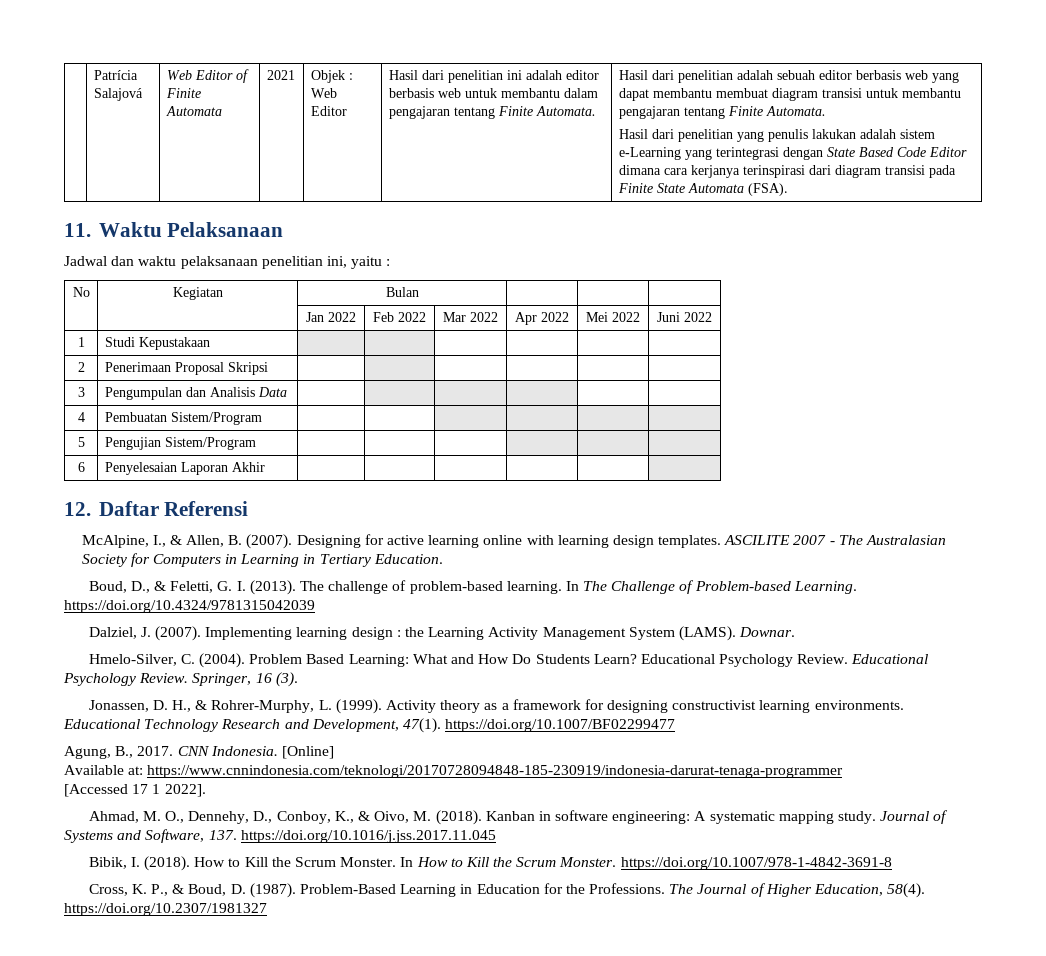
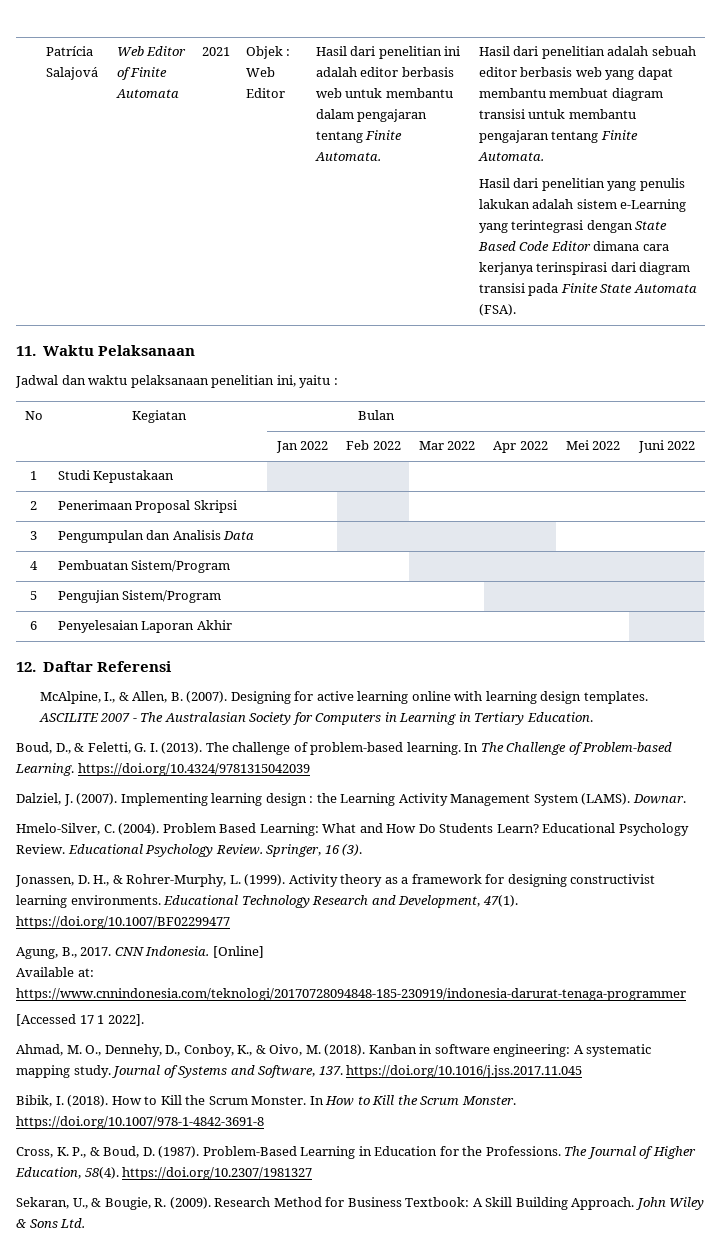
+ Sekaran, U., & Bougie, R. (2009). Research Method for Business Textbook: A Skill Building Approach. John Wiley & Sons Ltd.

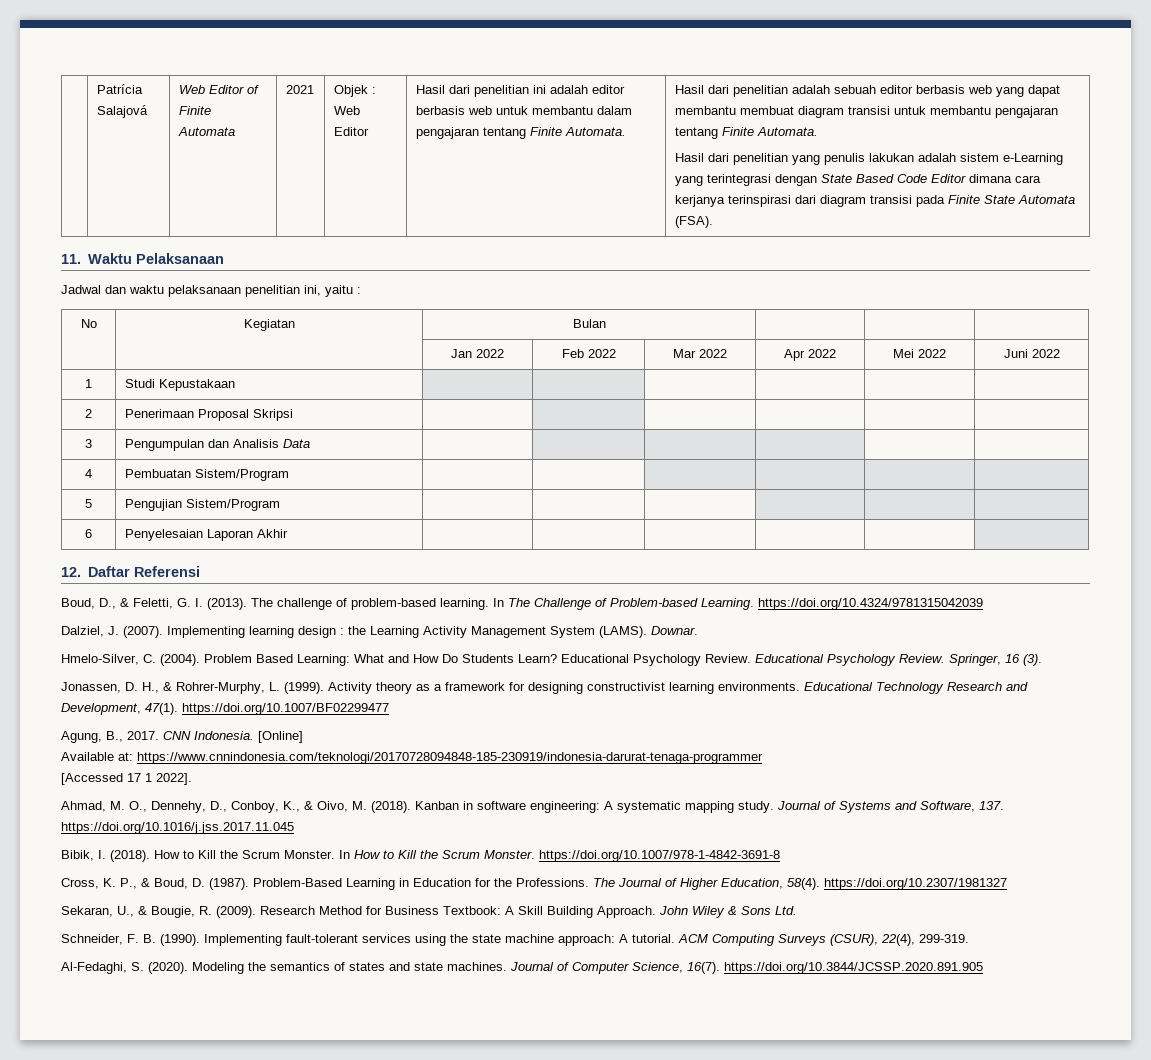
- McAlpine, I., & Allen, B. (2007). Designing for active learning online with learning design templates. ASCILITE 2007 - The Australasian Society for Computers in Learning in Tertiary Education.
+ Schneider, F. B. (1990). Implementing fault-tolerant services using the state machine approach: A tutorial. ACM Computing Surveys (CSUR), 22(4), 299-319.
+ Al-Fedaghi, S. (2020). Modeling the semantics of states and state machines. Journal of Computer Science, 16(7). https://doi.org/10.3844/JCSSP.2020.891.905

